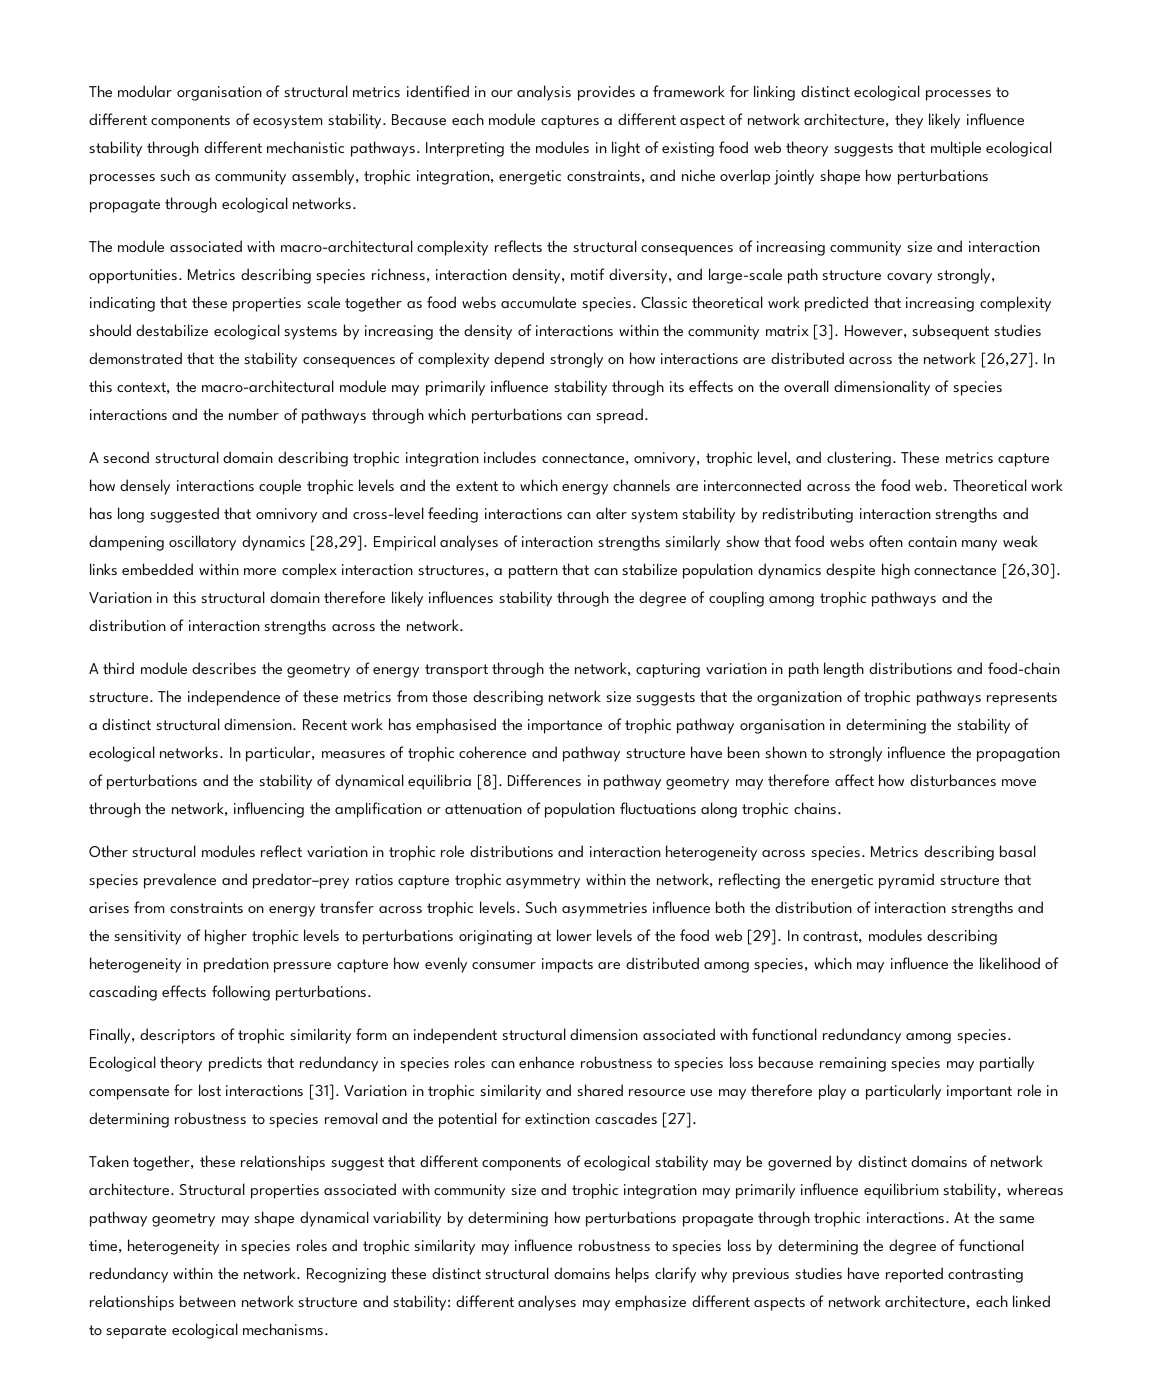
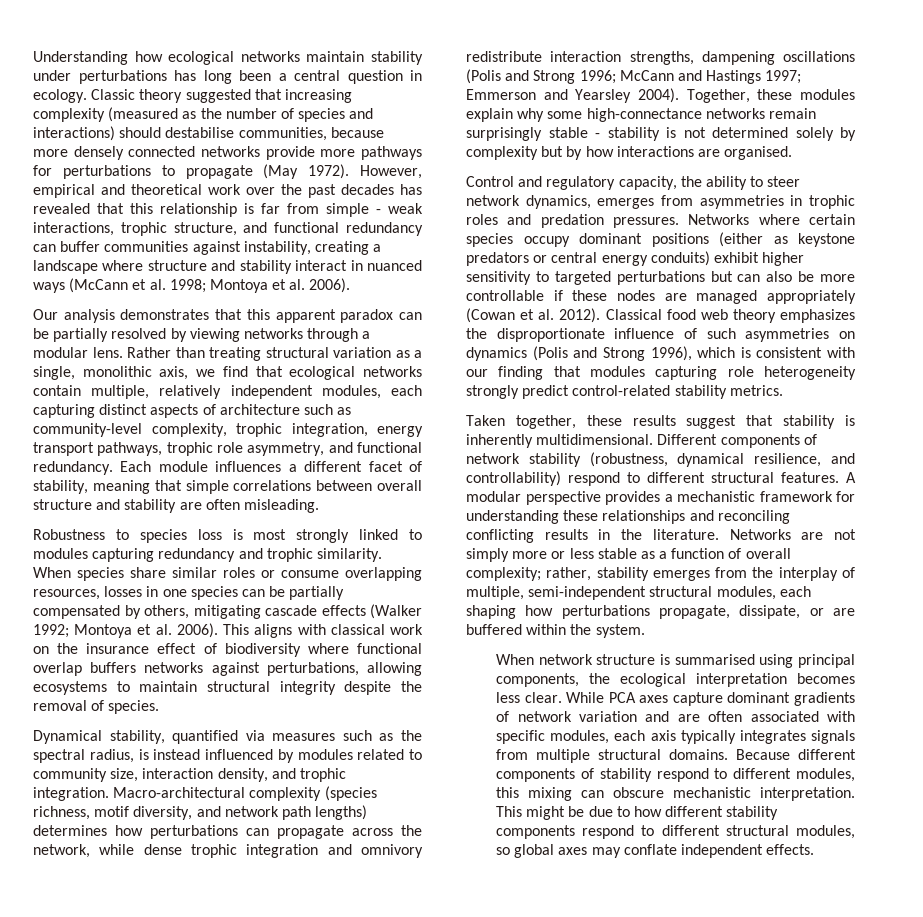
- The modular organisation of structural metrics identified in our analysis provides a framework for linking distinct ecological processes to different components of ecosystem stability. Because each module captures a different aspect of network architecture, they likely influence stability through different mechanistic pathways. Interpreting the modules in light of existing food web theory suggests that multiple ecological processes such as community assembly, trophic integration, energetic constraints, and niche overlap jointly shape how perturbations propagate through ecological networks.
- The module associated with macro-architectural complexity reflects the structural consequences of increasing community size and interaction opportunities. Metrics describing species richness, interaction density, motif diversity, and large-scale path structure covary strongly, indicating that these properties scale together as food webs accumulate species. Classic theoretical work predicted that increasing complexity should destabilize ecological systems by increasing the density of interactions within the community matrix [3]. However, subsequent studies demonstrated that the stability consequences of complexity depend strongly on how interactions are distributed across the network [26,27]. In this context, the macro-architectural module may primarily influence stability through its effects on the overall dimensionality of species interactions and the number of pathways through which perturbations can spread.
- A second structural domain describing trophic integration includes connectance, omnivory, trophic level, and clustering. These metrics capture how densely interactions couple trophic levels and the extent to which energy channels are interconnected across the food web. Theoretical work has long suggested that omnivory and cross-level feeding interactions can alter system stability by redistributing interaction strengths and dampening oscillatory dynamics [28,29]. Empirical analyses of interaction strengths similarly show that food webs often contain many weak links embedded within more complex interaction structures, a pattern that can stabilize population dynamics despite high connectance [26,30]. Variation in this structural domain therefore likely influences stability through the degree of coupling among trophic pathways and the distribution of interaction strengths across the network.
- A third module describes the geometry of energy transport through the network, capturing variation in path length distributions and food-chain structure. The independence of these metrics from those describing network size suggests that the organization of trophic pathways represents a distinct structural dimension. Recent work has emphasised the importance of trophic pathway organisation in determining the stability of ecological networks. In particular, measures of trophic coherence and pathway structure have been shown to strongly influence the propagation of perturbations and the stability of dynamical equilibria [8]. Differences in pathway geometry may therefore affect how disturbances move through the network, influencing the amplification or attenuation of population fluctuations along trophic chains.
- Other structural modules reflect variation in trophic role distributions and interaction heterogeneity across species. Metrics describing basal species prevalence and predator–prey ratios capture trophic asymmetry within the network, reflecting the energetic pyramid structure that arises from constraints on energy transfer across trophic levels. Such asymmetries influence both the distribution of interaction strengths and the sensitivity of higher trophic levels to perturbations originating at lower levels of the food web [29]. In contrast, modules describing heterogeneity in predation pressure capture how evenly consumer impacts are distributed among species, which may influence the likelihood of cascading effects following perturbations.
- Finally, descriptors of trophic similarity form an independent structural dimension associated with functional redundancy among species. Ecological theory predicts that redundancy in species roles can enhance robustness to species loss because remaining species may partially compensate for lost interactions [31]. Variation in trophic similarity and shared resource use may therefore play a particularly important role in determining robustness to species removal and the potential for extinction cascades [27].
+ Understanding how ecological networks maintain stability under perturbations has long been a central question in ecology. Classic theory suggested that increasing complexity (measured as the number of species and interactions) should destabilise communities, because more densely connected networks provide more pathways for perturbations to propagate (May 1972). However, empirical and theoretical work over the past decades has revealed that this relationship is far from simple - weak interactions, trophic structure, and functional redundancy can buffer communities against instability, creating a landscape where structure and stability interact in nuanced ways (McCann et al. 1998; Montoya et al. 2006).
+ Our analysis demonstrates that this apparent paradox can be partially resolved by viewing networks through a modular lens. Rather than treating structural variation as a single, monolithic axis, we find that ecological networks contain multiple, relatively independent modules, each capturing distinct aspects of architecture such as community-level complexity, trophic integration, energy transport pathways, trophic role asymmetry, and functional redundancy. Each module influences a different facet of stability, meaning that simple correlations between overall structure and stability are often misleading.
+ Robustness to species loss is most strongly linked to modules capturing redundancy and trophic similarity. When species share similar roles or consume overlapping resources, losses in one species can be partially compensated by others, mitigating cascade effects (Walker 1992; Montoya et al. 2006). This aligns with classical work on the insurance effect of biodiversity where functional overlap buffers networks against perturbations, allowing ecosystems to maintain structural integrity despite the removal of species.
+ Dynamical stability, quantified via measures such as the spectral radius, is instead influenced by modules related to community size, interaction density, and trophic integration. Macro-architectural complexity (species richness, motif diversity, and network path lengths) determines how perturbations can propagate across the network, while dense trophic integration and omnivory redistribute interaction strengths, dampening oscillations (Polis and Strong 1996; McCann and Hastings 1997; Emmerson and Yearsley 2004). Together, these modules explain why some high-connectance networks remain surprisingly stable - stability is not determined solely by complexity but by how interactions are organised.
+ Control and regulatory capacity, the ability to steer network dynamics, emerges from asymmetries in trophic roles and predation pressures. Networks where certain species occupy dominant positions (either as keystone predators or central energy conduits) exhibit higher sensitivity to targeted perturbations but can also be more controllable if these nodes are managed appropriately (Cowan et al. 2012). Classical food web theory emphasizes the disproportionate influence of such asymmetries on dynamics (Polis and Strong 1996), which is consistent with our finding that modules capturing role heterogeneity strongly predict control-related stability metrics.
- Taken together, these relationships suggest that different components of ecological stability may be governed by distinct domains of network architecture. Structural properties associated with community size and trophic integration may primarily influence equilibrium stability, whereas pathway geometry may shape dynamical variability by determining how perturbations propagate through trophic interactions. At the same time, heterogeneity in species roles and trophic similarity may influence robustness to species loss by determining the degree of functional redundancy within the network. Recognizing these distinct structural domains helps clarify why previous studies have reported contrasting relationships between network structure and stability: different analyses may emphasize different aspects of network architecture, each linked to separate ecological mechanisms.
+ Taken together, these results suggest that stability is inherently multidimensional. Different components of network stability (robustness, dynamical resilience, and controllability) respond to different structural features. A modular perspective provides a mechanistic framework for understanding these relationships and reconciling conflicting results in the literature. Networks are not simply more or less stable as a function of overall complexity; rather, stability emerges from the interplay of multiple, semi-independent structural modules, each shaping how perturbations propagate, dissipate, or are buffered within the system.
+ When network structure is summarised using principal components, the ecological interpretation becomes less clear. While PCA axes capture dominant gradients of network variation and are often associated with specific modules, each axis typically integrates signals from multiple structural domains. Because different components of stability respond to different modules, this mixing can obscure mechanistic interpretation. This might be due to how different stability components respond to different structural modules, so global axes may conflate independent effects.

